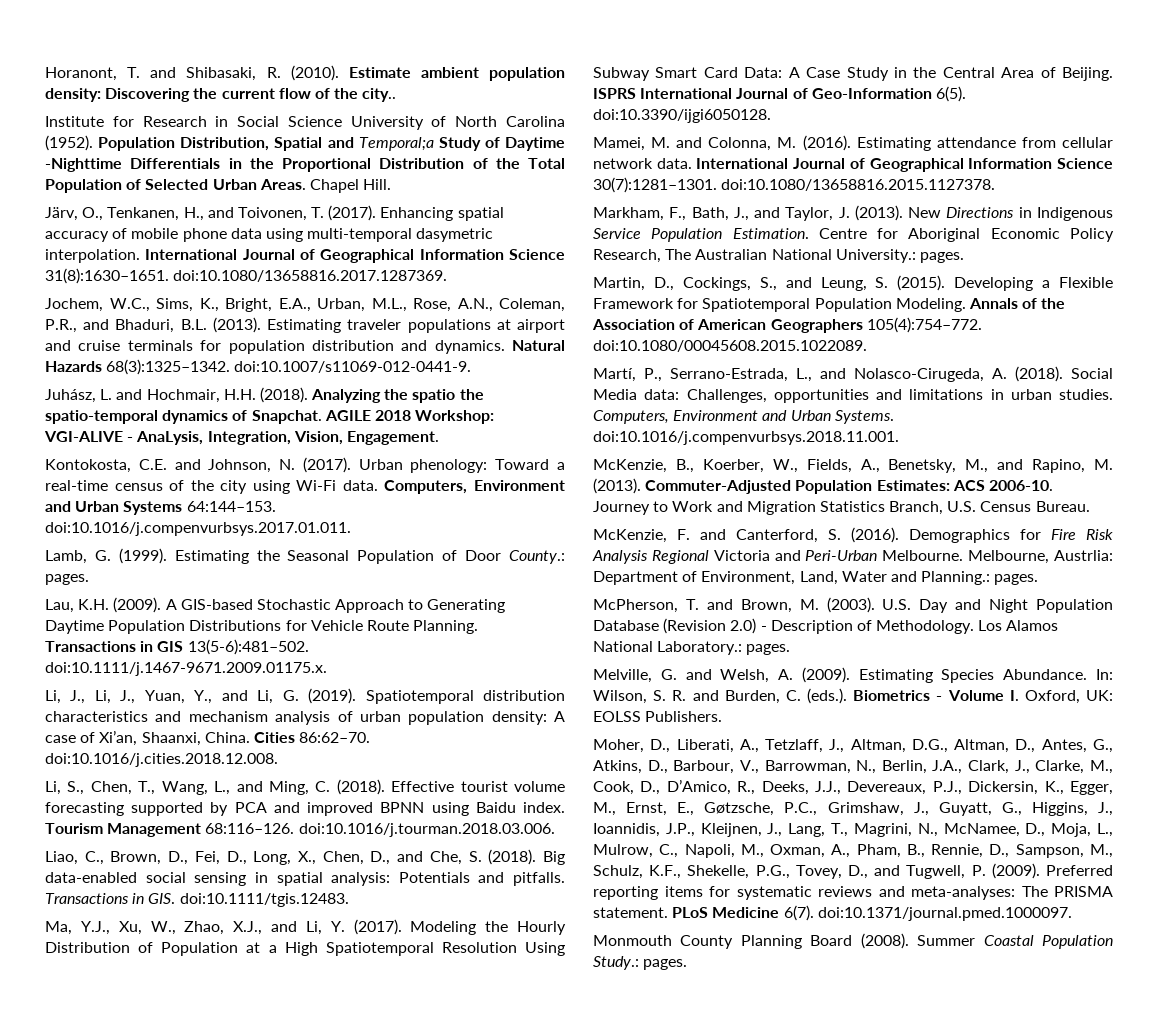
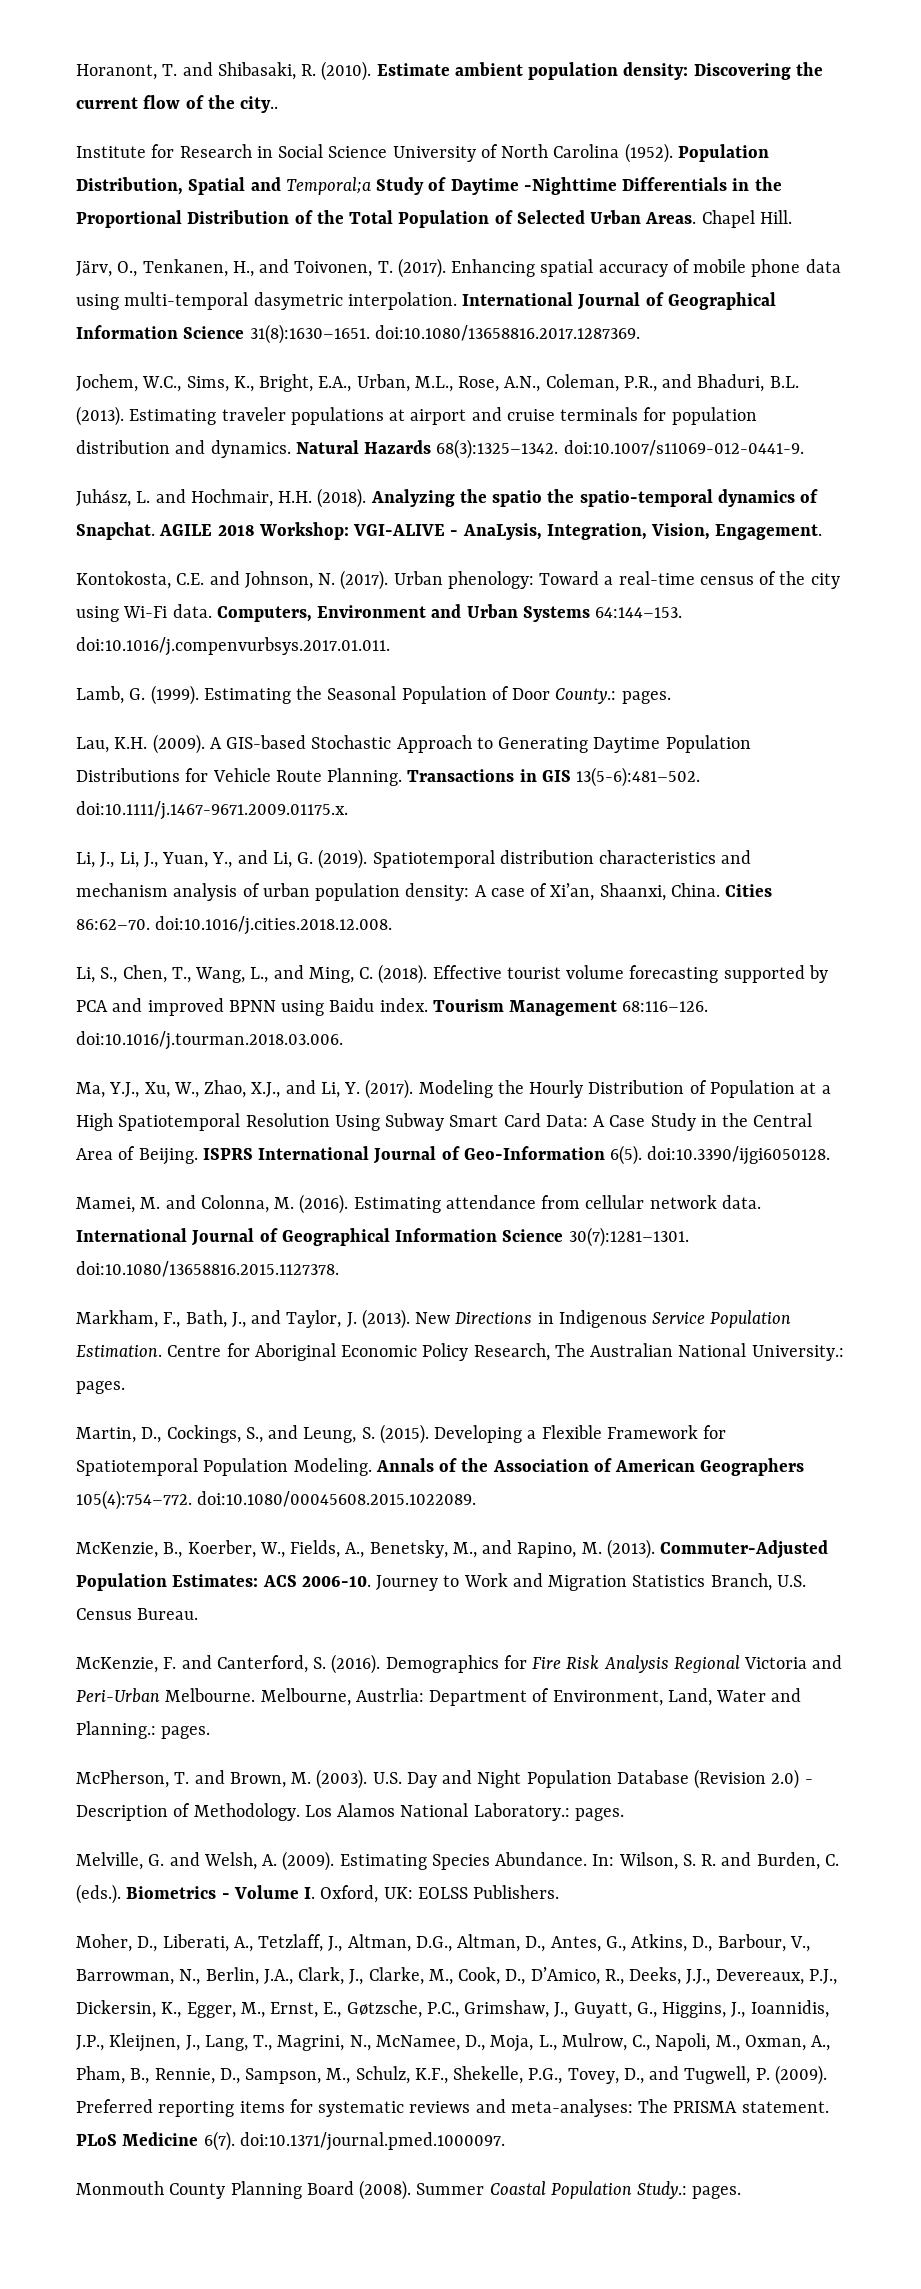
- Liao, C., Brown, D., Fei, D., Long, X., Chen, D., and Che, S. (2018). Big data-enabled social sensing in spatial analysis: Potentials and pitfalls. Transactions in GIS. doi:10.1111/tgis.12483.
- Martí, P., Serrano-Estrada, L., and Nolasco-Cirugeda, A. (2018). Social Media data: Challenges, opportunities and limitations in urban studies. Computers, Environment and Urban Systems. doi:10.1016/j.compenvurbsys.2018.11.001.

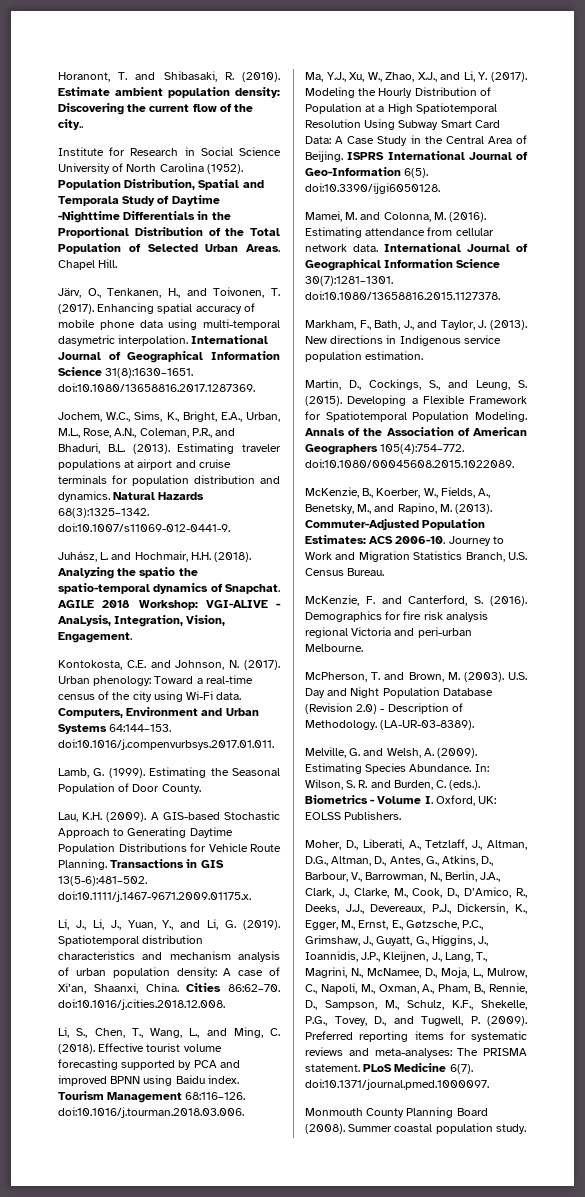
- Population Distribution, Spatial and Temporal;a Study of Daytime -Nighttime Differentials in the Proportional Distribution of the Total Population of Selected Urban Areas.
+ Population Distribution, Spatial and Temporala Study of Daytime -Nighttime Differentials in the Proportional Distribution of the Total Population of Selected Urban Areas.
- Estimating the Seasonal Population of Door County.: pages.
+ Estimating the Seasonal Population of Door County.
- New Directions in Indigenous Service Population Estimation. Centre for Aboriginal Economic Policy Research, The Australian National University.: pages.
+ New directions in Indigenous service population estimation.
- Demographics for Fire Risk Analysis Regional Victoria and Peri-Urban Melbourne. Melbourne, Austrlia: Department of Environment, Land, Water and Planning.: pages.
+ Demographics for fire risk analysis regional Victoria and peri-urban Melbourne.
- Los Alamos National Laboratory.: pages.
+ (LA-UR-03-8389).
- Summer Coastal Population Study.: pages.
+ Summer coastal population study.

